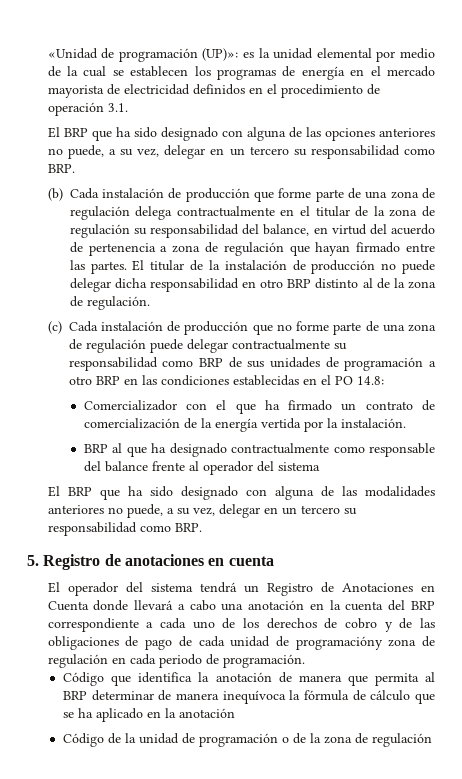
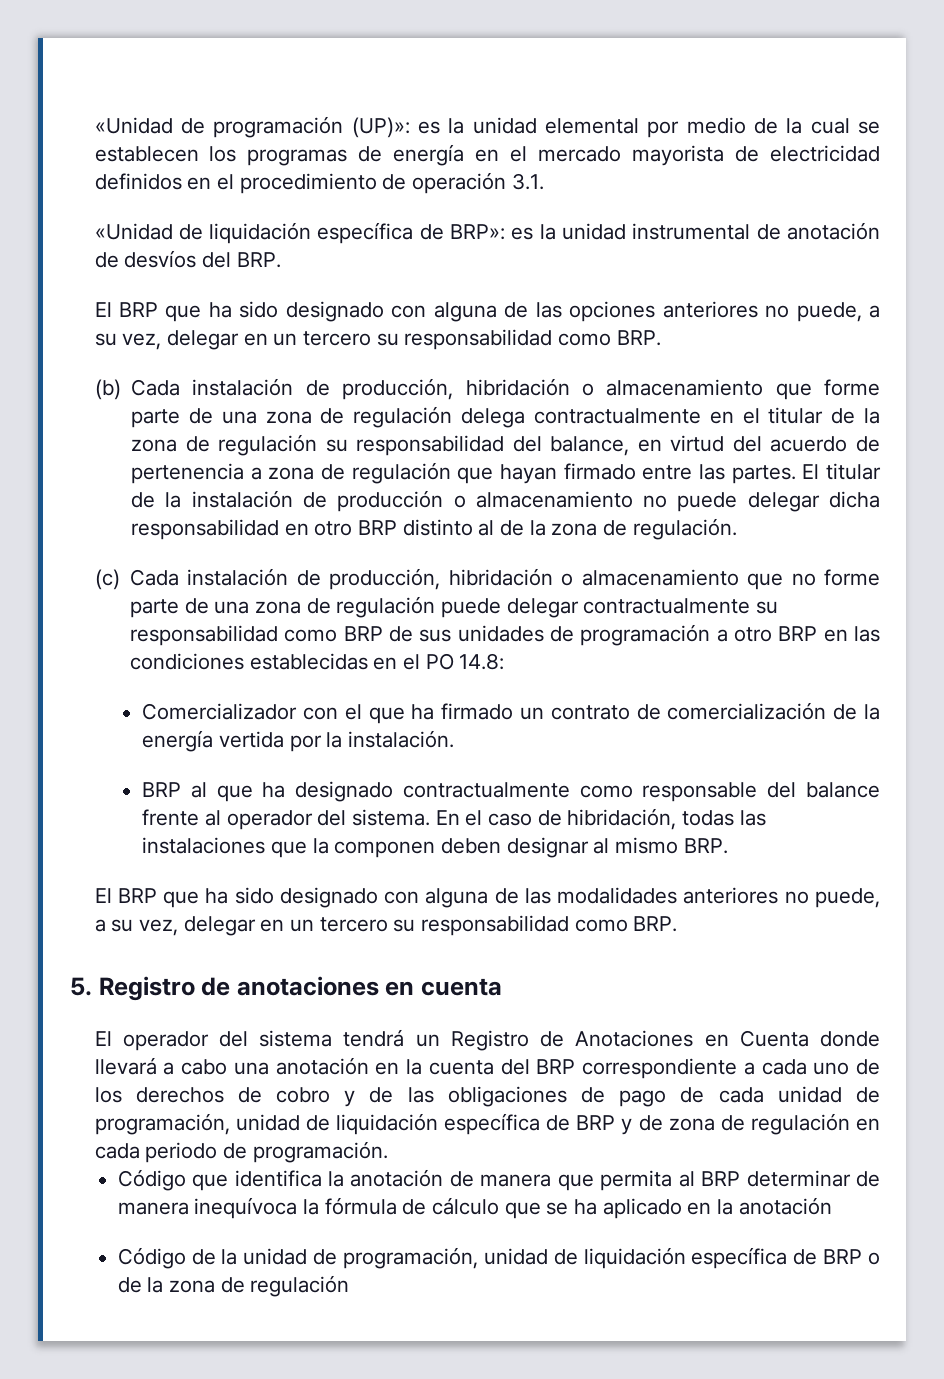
+ «Unidad de liquidación específica de BRP»: es la unidad instrumental de anotación de desvíos del BRP.
- (b) Cada instalación de producción que forme parte de una zona de regulación delega contractualmente en el titular de la zona de regulación su responsabilidad del balance, en virtud del acuerdo de pertenencia a zona de regulación que hayan firmado entre las partes.
+ (b) Cada instalación de producción, hibridación o almacenamiento que forme parte de una zona de regulación delega contractualmente en el titular de la zona de regulación su responsabilidad del balance, en virtud del acuerdo de pertenencia a zona de regulación que hayan firmado entre las partes.
- El titular de la instalación de producción no puede delegar dicha responsabilidad en otro BRP distinto al de la zona de regulación.
+ El titular de la instalación de producción o almacenamiento no puede delegar dicha responsabilidad en otro BRP distinto al de la zona de regulación.
- (c) Cada instalación de producción que no forme parte de una zona de regulación puede delegar contractualmente su responsabilidad como BRP de sus unidades de programación a otro BRP en las condiciones establecidas en el PO 14.8:
+ (c) Cada instalación de producción, hibridación o almacenamiento que no forme parte de una zona de regulación puede delegar contractualmente su responsabilidad como BRP de sus unidades de programación a otro BRP en las condiciones establecidas en el PO 14.8:
- BRP al que ha designado contractualmente como responsable del balance frente al operador del sistema
+ BRP al que ha designado contractualmente como responsable del balance frente al operador del sistema. En el caso de hibridación, todas las instalaciones que la componen deben designar al mismo BRP.
- El operador del sistema tendrá un Registro de Anotaciones en Cuenta donde llevará a cabo una anotación en la cuenta del BRP correspondiente a cada uno de los derechos de cobro y de las obligaciones de pago de cada unidad de programacióny zona de regulación en cada periodo de programación.
+ El operador del sistema tendrá un Registro de Anotaciones en Cuenta donde llevará a cabo una anotación en la cuenta del BRP correspondiente a cada uno de los derechos de cobro y de las obligaciones de pago de cada unidad de programación, unidad de liquidación específica de BRP y de zona de regulación en cada periodo de programación.
- Código de la unidad de programación o de la zona de regulación
+ Código de la unidad de programación, unidad de liquidación específica de BRP o de la zona de regulación

